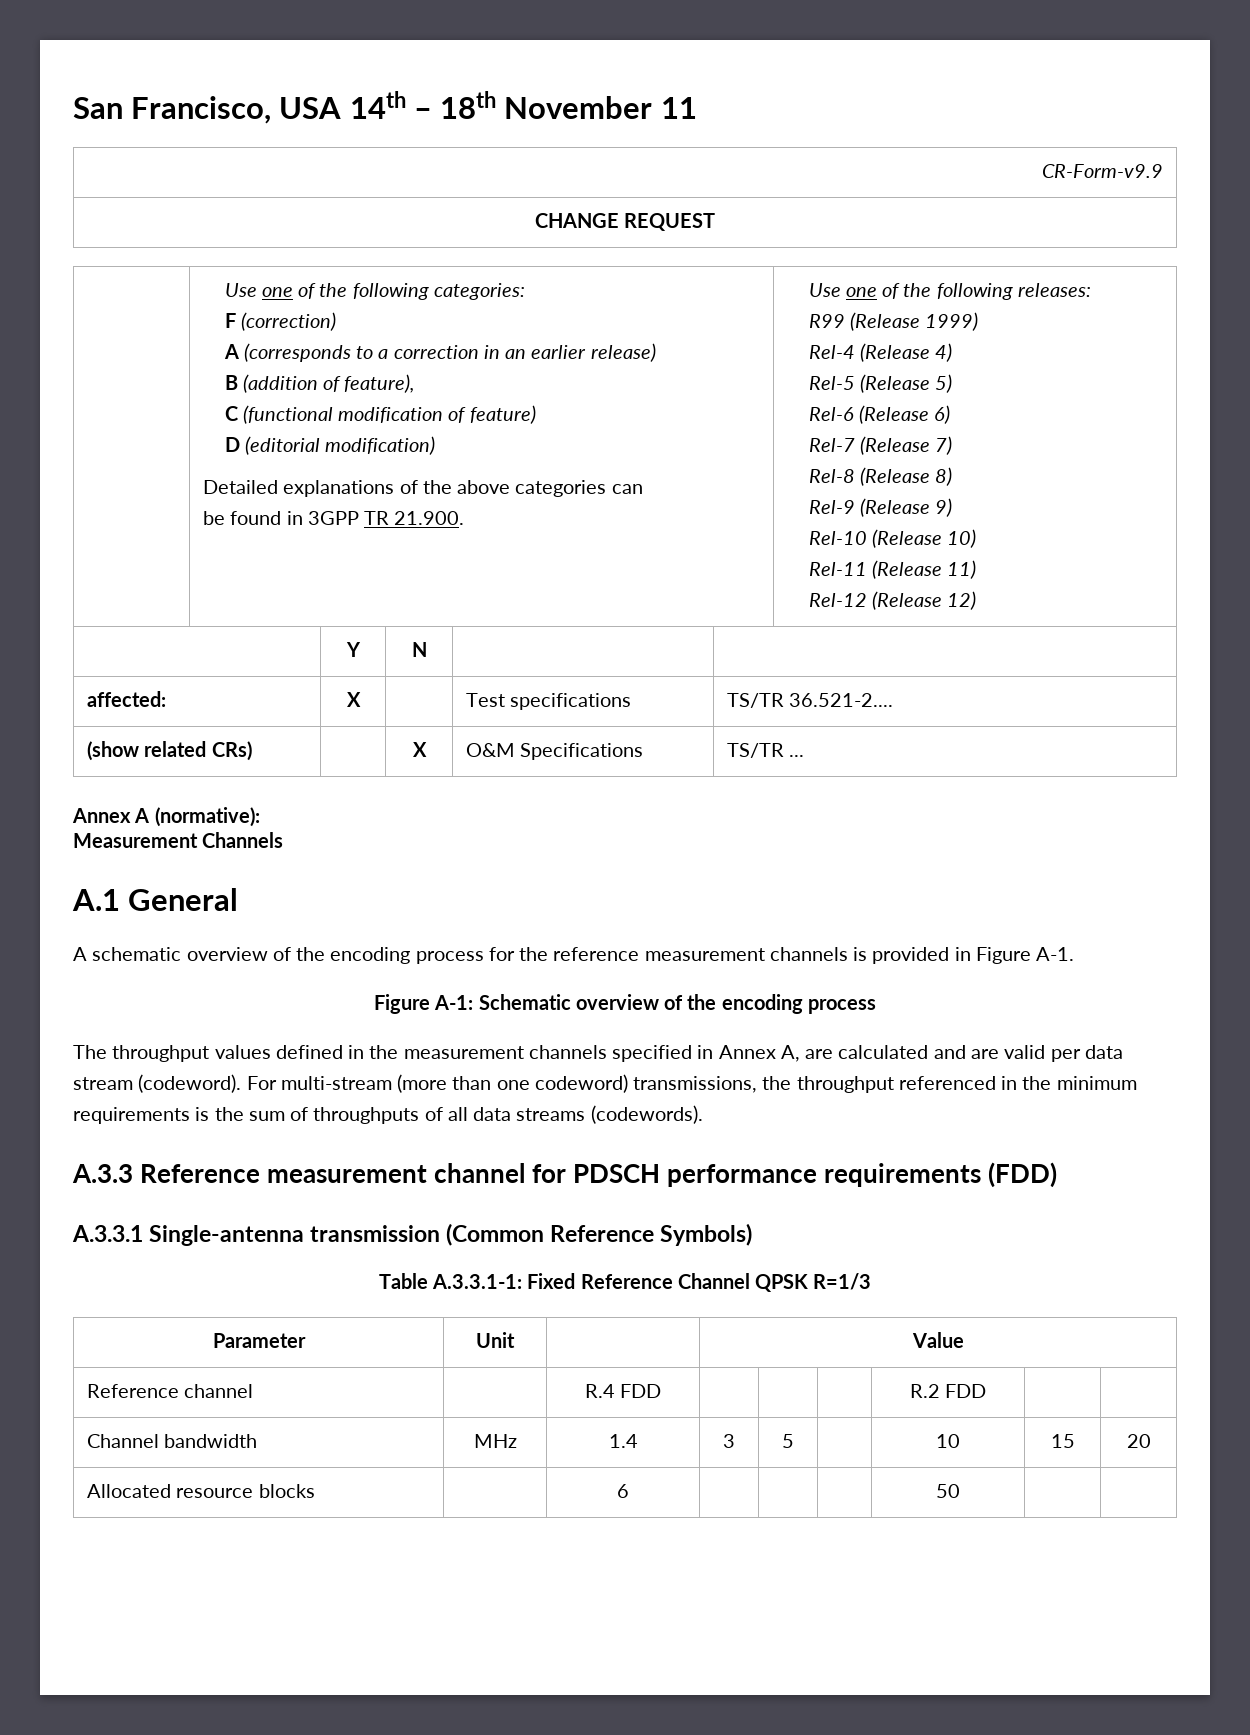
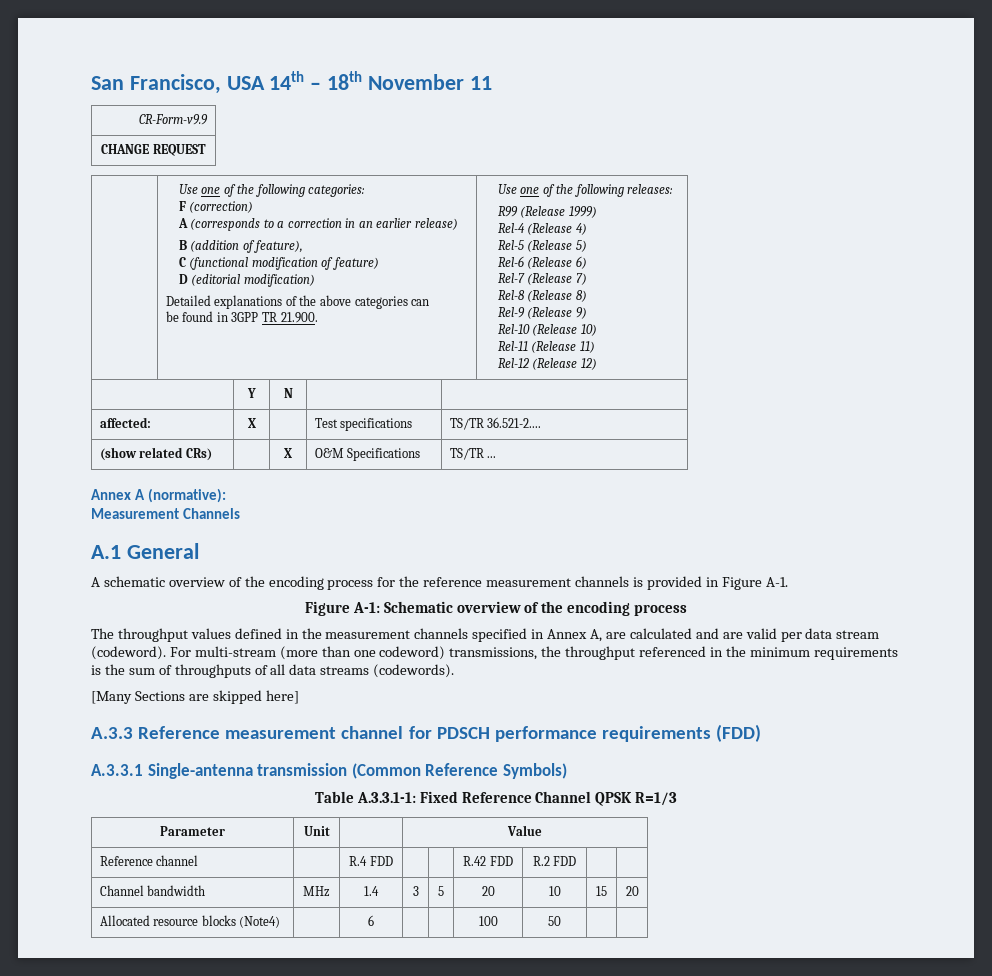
+ [Many Sections are skipped here]
- Reference channel | | R.4 FDD | | | | R.2 FDD | |
+ Reference channel | | R.4 FDD | | | R.42 FDD | R.2 FDD | |
- Channel bandwidth | MHz | 1.4 | 3 | 5 | | 10 | 15 | 20
+ Channel bandwidth | MHz | 1.4 | 3 | 5 | 20 | 10 | 15 | 20
- Allocated resource blocks | | 6 | | | | 50 | |
+ Allocated resource blocks (Note4) | | 6 | | | 100 | 50 | |

